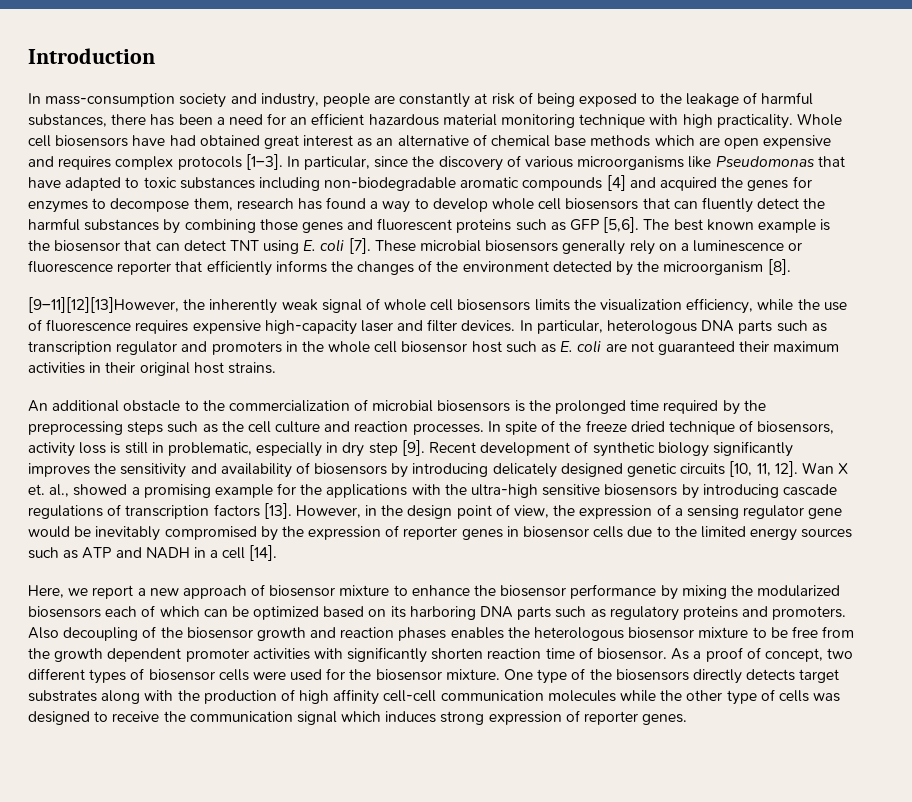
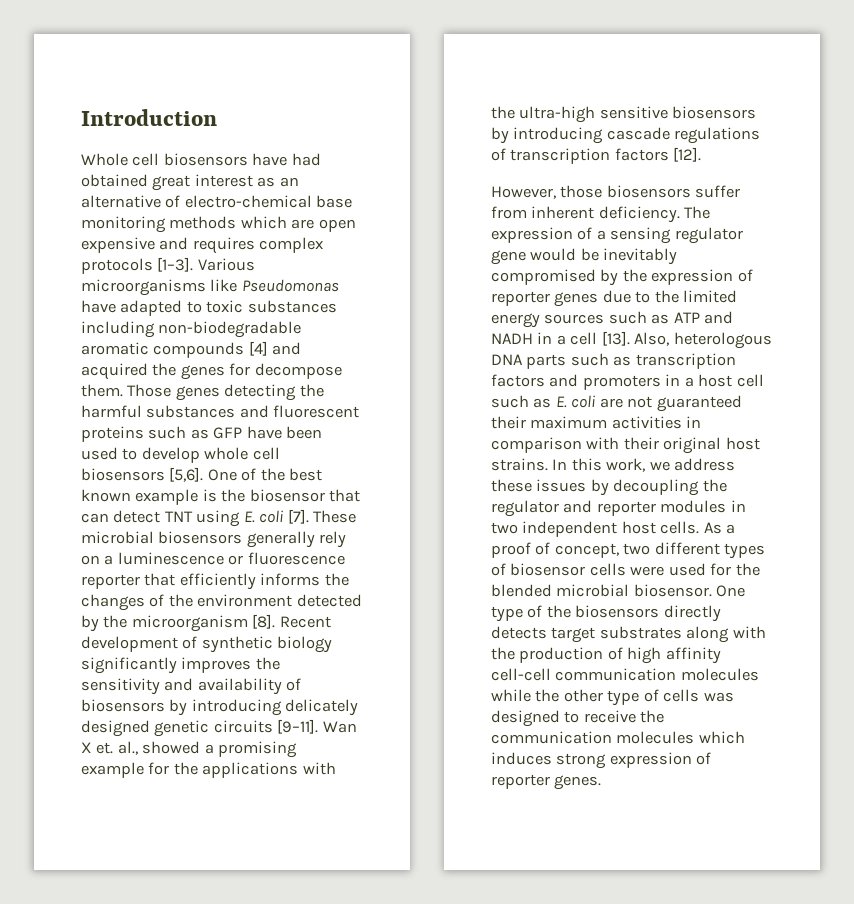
- In mass-consumption society and industry, people are constantly at risk of being exposed to the leakage of harmful substances, there has been a need for an efficient hazardous material monitoring technique with high practicality. Whole cell biosensors have had obtained great interest as an alternative of chemical base methods which are open expensive and requires complex protocols [1–3].
+ Whole cell biosensors have had obtained great interest as an alternative of electro-chemical base monitoring methods which are open expensive and requires complex protocols [1–3].
- In particular, since the discovery of various microorganisms like Pseudomonas that have adapted to toxic substances including non-biodegradable aromatic compounds [4] and acquired the genes for enzymes to decompose them, research has found a way to develop whole cell biosensors that can fluently detect the harmful substances by combining those genes and fluorescent proteins such as GFP [5,6]. The best known example is the biosensor that can detect TNT using E. coli [7].
+ Various microorganisms like Pseudomonas have adapted to toxic substances including non-biodegradable aromatic compounds [4] and acquired the genes for decompose them. Those genes detecting the harmful substances and fluorescent proteins such as GFP have been used to develop whole cell biosensors [5,6]. One of the best known example is the biosensor that can detect TNT using E. coli [7].
- These microbial biosensors generally rely on a luminescence or fluorescence reporter that efficiently informs the changes of the environment detected by the microorganism [8].
- [9–11][12][13]However, the inherently weak signal of whole cell biosensors limits the visualization efficiency, while the use of fluorescence requires expensive high-capacity laser and filter devices. In particular, heterologous DNA parts such as transcription regulator and promoters in the whole cell biosensor host such as E. coli are not guaranteed their maximum activities in their original host strains.
- An additional obstacle to the commercialization of microbial biosensors is the prolonged time required by the preprocessing steps such as the cell culture and reaction processes. In spite of the freeze dried technique of biosensors, activity loss is still in problematic, especially in dry step [9]. Recent development of synthetic biology significantly improves the sensitivity and availability of biosensors by introducing delicately designed genetic circuits [10, 11, 12].
+ These microbial biosensors generally rely on a luminescence or fluorescence reporter that efficiently informs the changes of the environment detected by the microorganism [8]. Recent development of synthetic biology significantly improves the sensitivity and availability of biosensors by introducing delicately designed genetic circuits [9–11].
- Wan X et. al., showed a promising example for the applications with the ultra-high sensitive biosensors by introducing cascade regulations of transcription factors [13]. However, in the design point of view, the expression of a sensing regulator gene would be inevitably compromised by the expression of reporter genes in biosensor cells due to the limited energy sources such as ATP and NADH in a cell [14].
- Here, we report a new approach of biosensor mixture to enhance the biosensor performance by mixing the modularized biosensors each of which can be optimized based on its harboring DNA parts such as regulatory proteins and promoters. Also decoupling of the biosensor growth and reaction phases enables the heterologous biosensor mixture to be free from the growth dependent promoter activities with significantly shorten reaction time of biosensor.
+ Wan X et. al., showed a promising example for the applications with the ultra-high sensitive biosensors by introducing cascade regulations of transcription factors [12].
+ However, those biosensors suffer from inherent deficiency. The expression of a sensing regulator gene would be inevitably compromised by the expression of reporter genes due to the limited energy sources such as ATP and NADH in a cell [13]. Also, heterologous DNA parts such as transcription factors and promoters in a host cell such as E. coli are not guaranteed their maximum activities in comparison with their original host strains. In this work, we address these issues by decoupling the regulator and reporter modules in two independent host cells.
- As a proof of concept, two different types of biosensor cells were used for the biosensor mixture.
+ As a proof of concept, two different types of biosensor cells were used for the blended microbial biosensor.
- One type of the biosensors directly detects target substrates along with the production of high affinity cell-cell communication molecules while the other type of cells was designed to receive the communication signal which induces strong expression of reporter genes.
+ One type of the biosensors directly detects target substrates along with the production of high affinity cell-cell communication molecules while the other type of cells was designed to receive the communication molecules which induces strong expression of reporter genes.

